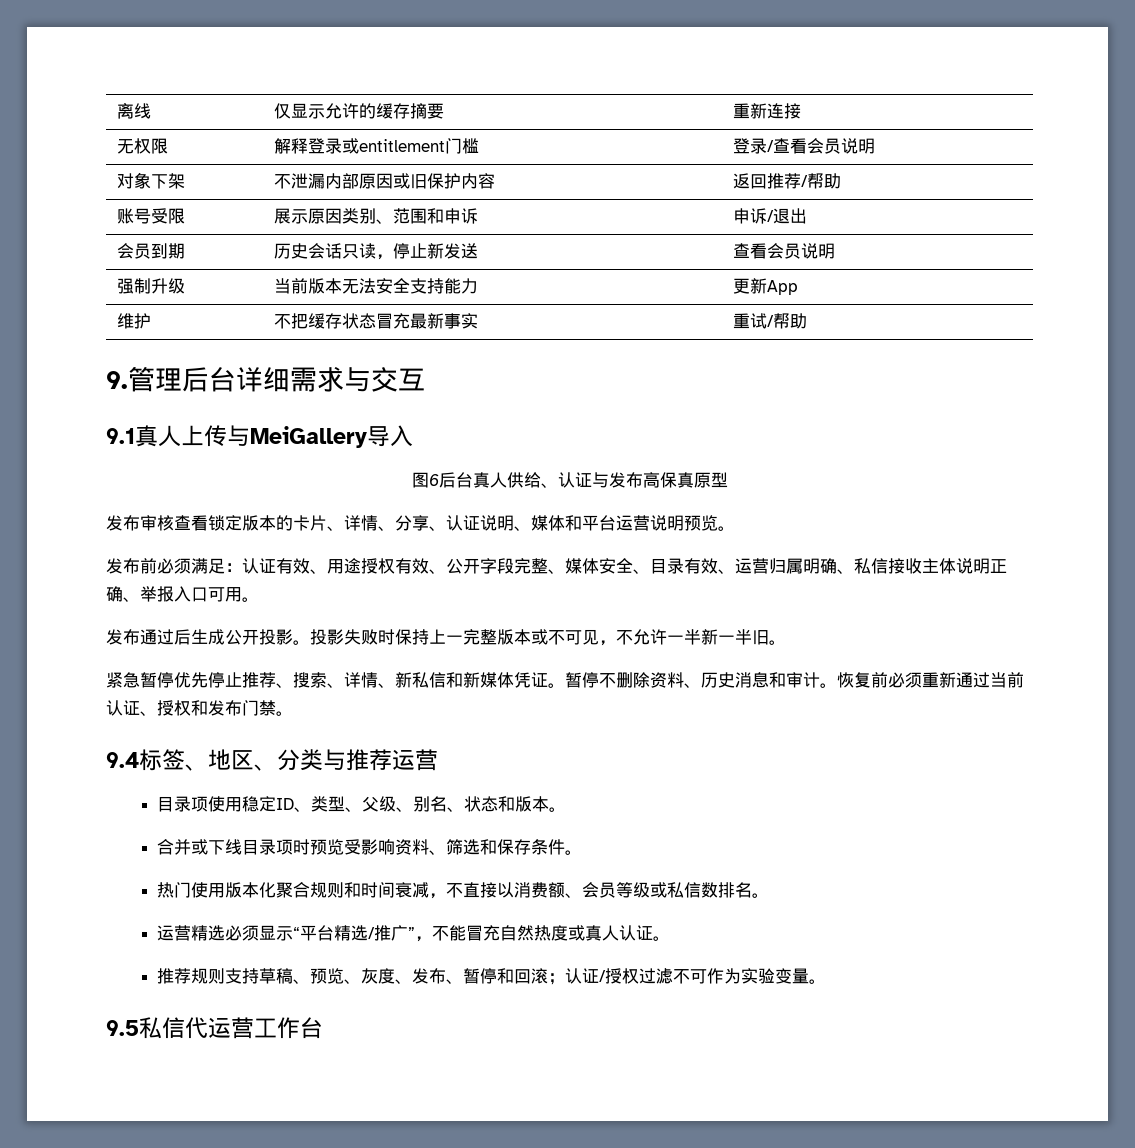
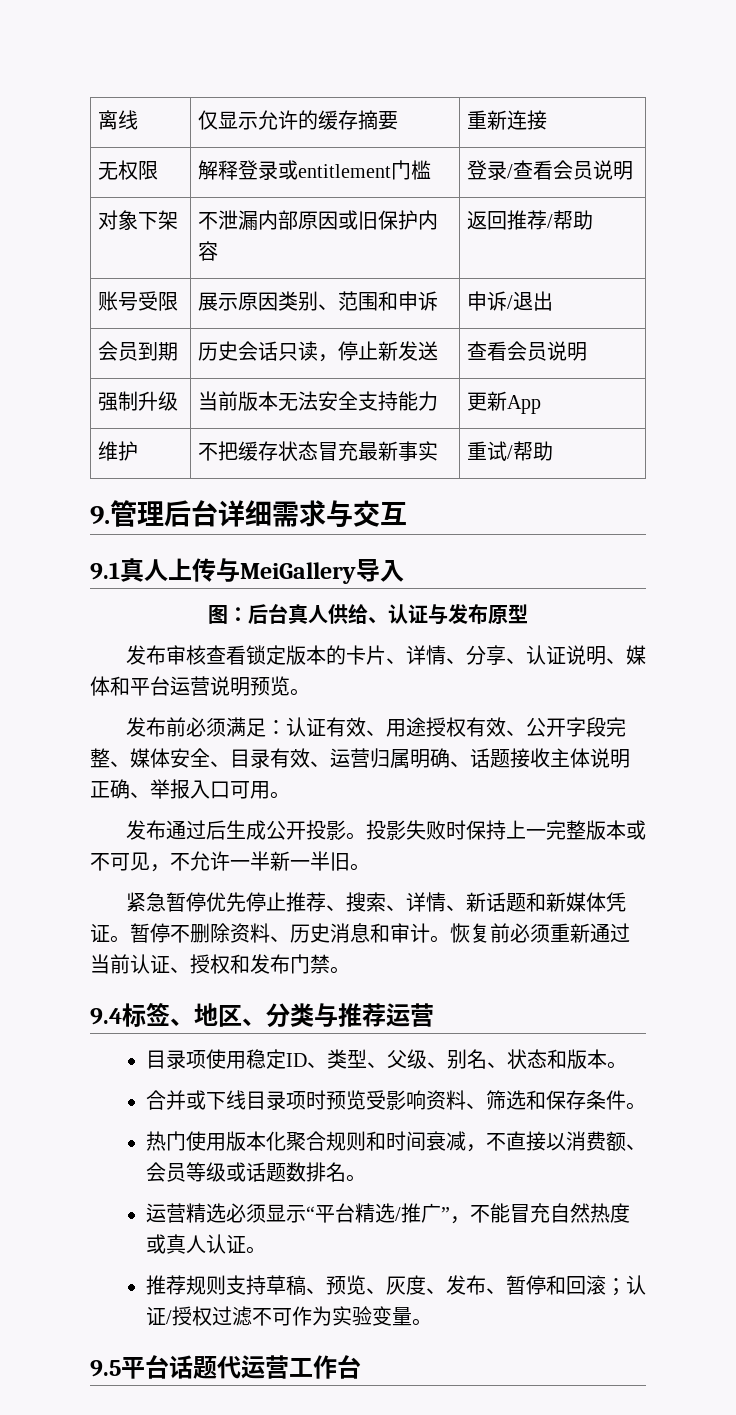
- 图6后台真人供给、认证与发布高保真原型
+ 图：后台真人供给、认证与发布原型
- 发布前必须满足：认证有效、用途授权有效、公开字段完整、媒体安全、目录有效、运营归属明确、私信接收主体说明正确、举报入口可用。
+ 发布前必须满足：认证有效、用途授权有效、公开字段完整、媒体安全、目录有效、运营归属明确、话题接收主体说明正确、举报入口可用。
- 紧急暂停优先停止推荐、搜索、详情、新私信和新媒体凭证。
+ 紧急暂停优先停止推荐、搜索、详情、新话题和新媒体凭证。
- 热门使用版本化聚合规则和时间衰减，不直接以消费额、会员等级或私信数排名。
+ 热门使用版本化聚合规则和时间衰减，不直接以消费额、会员等级或话题数排名。
- 9.5私信代运营工作台
+ 9.5平台话题代运营工作台

